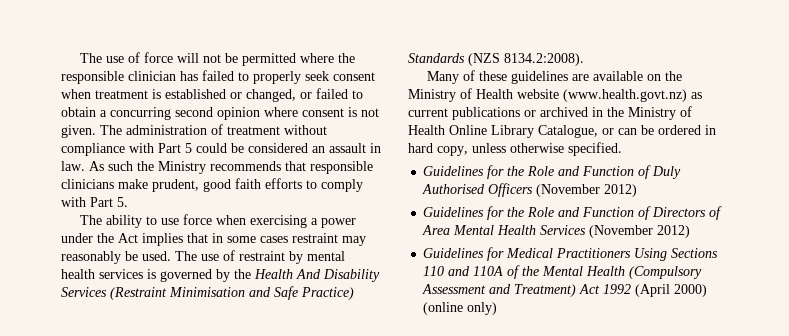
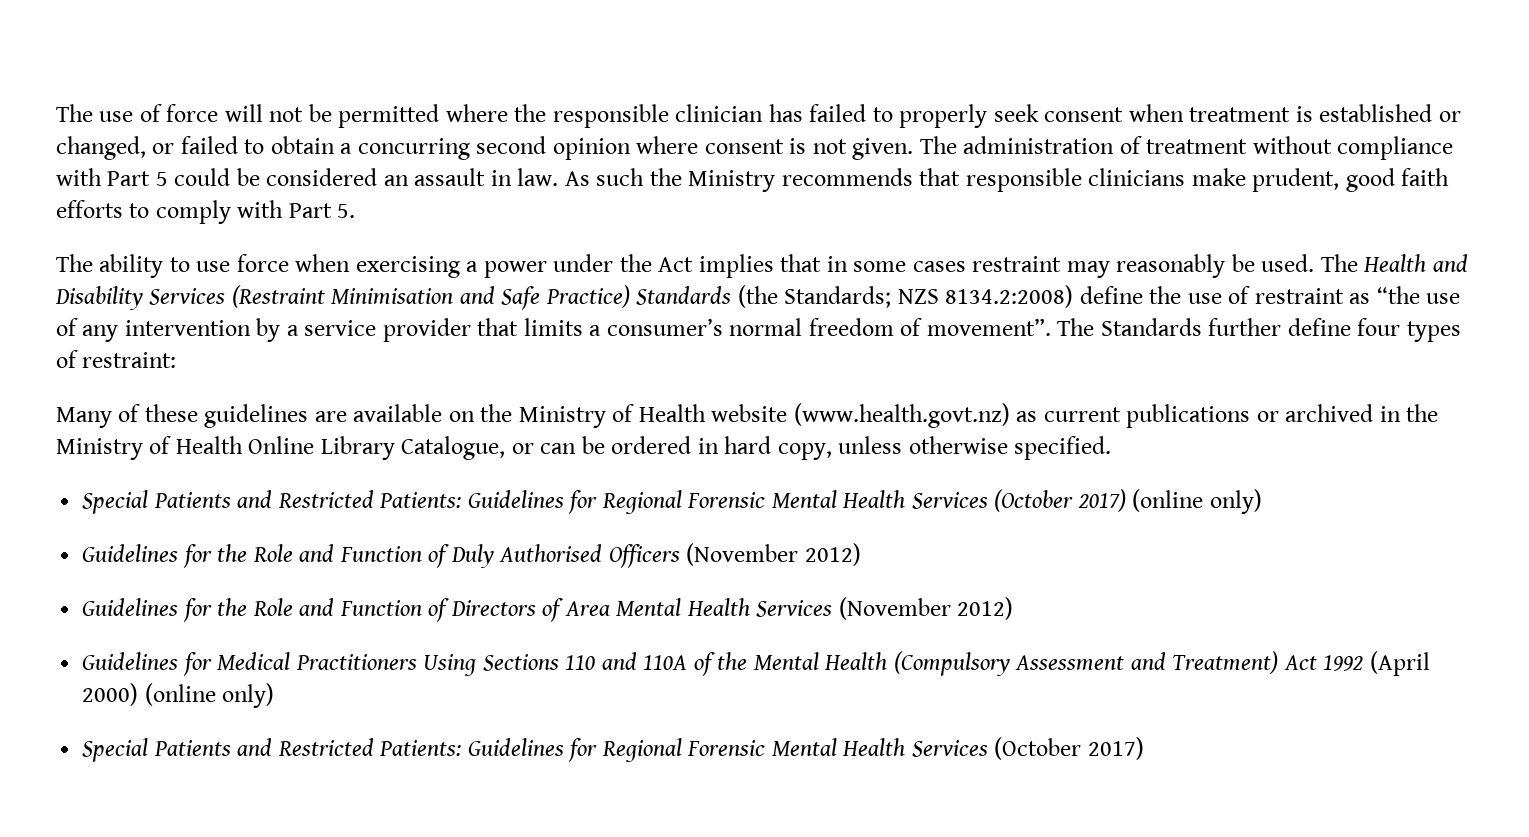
- The use of restraint by mental health services is governed by the Health And Disability Services (Restraint Minimisation and Safe Practice) Standards (NZS 8134.2:2008).
+ The Health and Disability Services (Restraint Minimisation and Safe Practice) Standards (the Standards; NZS 8134.2:2008) define the use of restraint as “the use of any intervention by a service provider that limits a consumer’s normal freedom of movement”. The Standards further define four types of restraint:
+ Special Patients and Restricted Patients: Guidelines for Regional Forensic Mental Health Services (October 2017) (online only)
  Guidelines for Medical Practitioners Using Sections 110 and 110A of the Mental Health (Compulsory Assessment and Treatment) Act 1992 (April 2000) (online only)
+ Special Patients and Restricted Patients: Guidelines for Regional Forensic Mental Health Services (October 2017)

